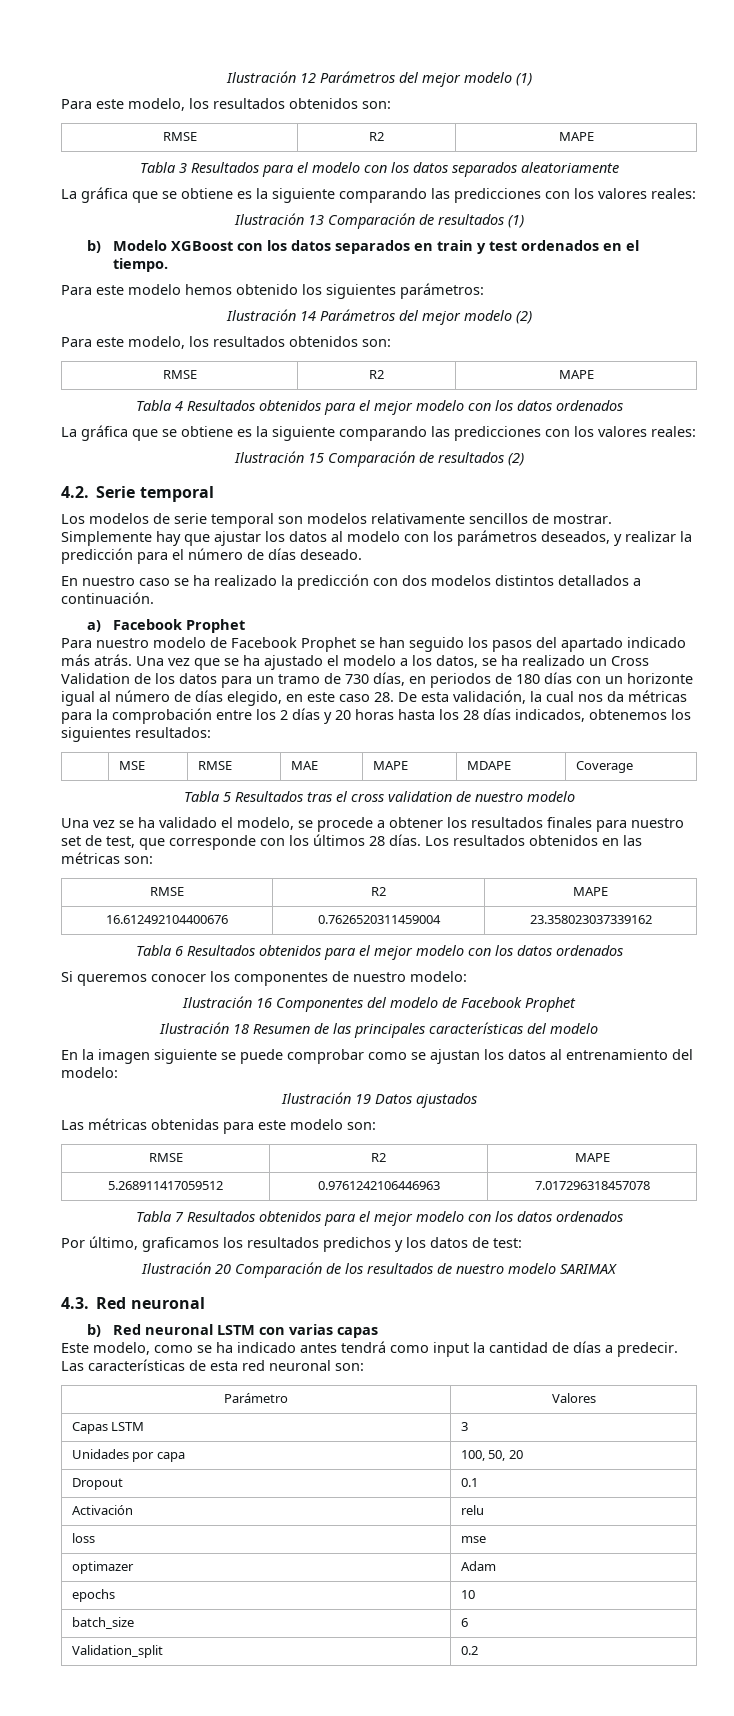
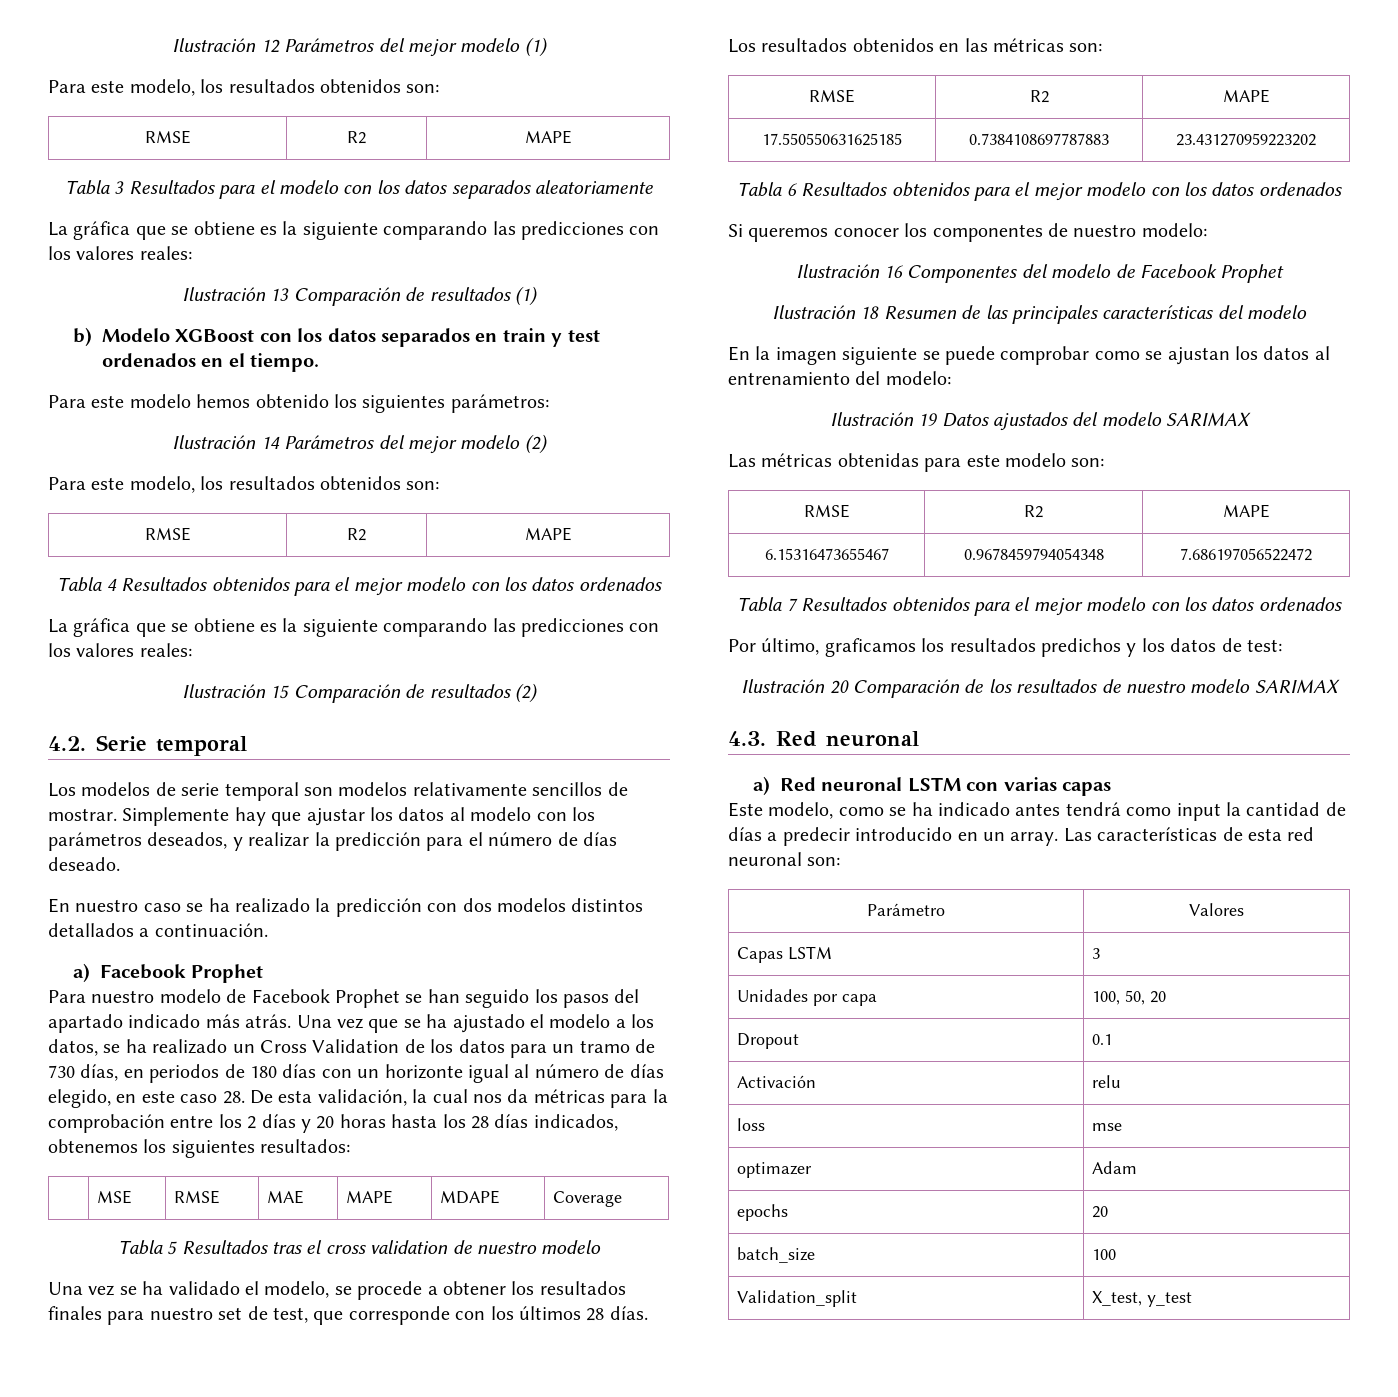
- 16.612492104400676 | 0.7626520311459004 | 23.358023037339162
+ 17.550550631625185 | 0.7384108697787883 | 23.431270959223202
- Ilustración 19 Datos ajustados
+ Ilustración 19 Datos ajustados del modelo SARIMAX
- 5.268911417059512 | 0.9761242106446963 | 7.017296318457078
+ 6.15316473655467 | 0.9678459794054348 | 7.686197056522472
- b) Red neuronal LSTM con varias capas
+ a) Red neuronal LSTM con varias capas
- Este modelo, como se ha indicado antes tendrá como input la cantidad de días a predecir.
+ Este modelo, como se ha indicado antes tendrá como input la cantidad de días a predecir introducido en un array.
- epochs | 10
+ epochs | 20
- batch_size | 6
+ batch_size | 100
- Validation_split | 0.2
+ Validation_split | X_test, y_test

